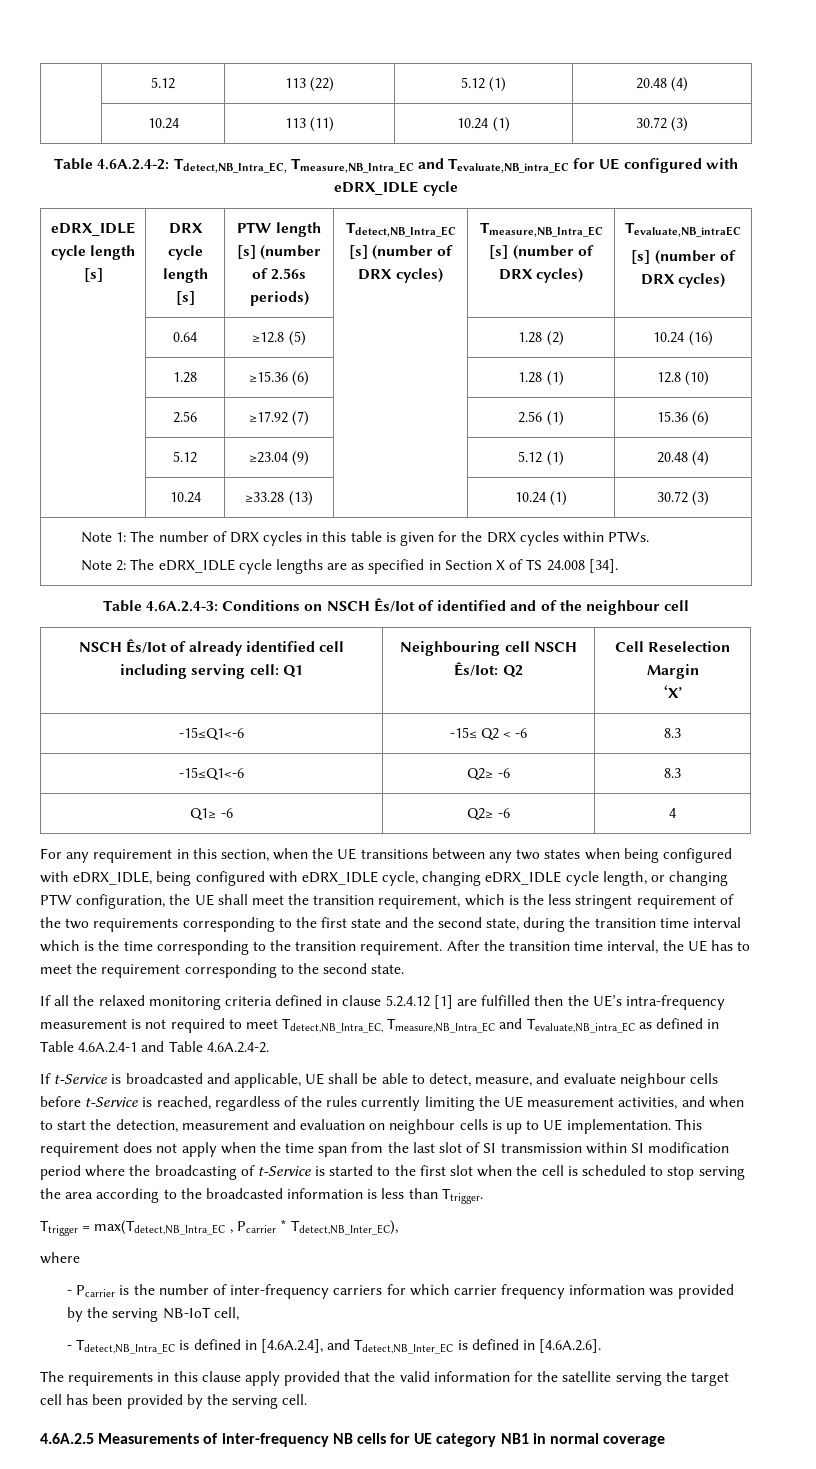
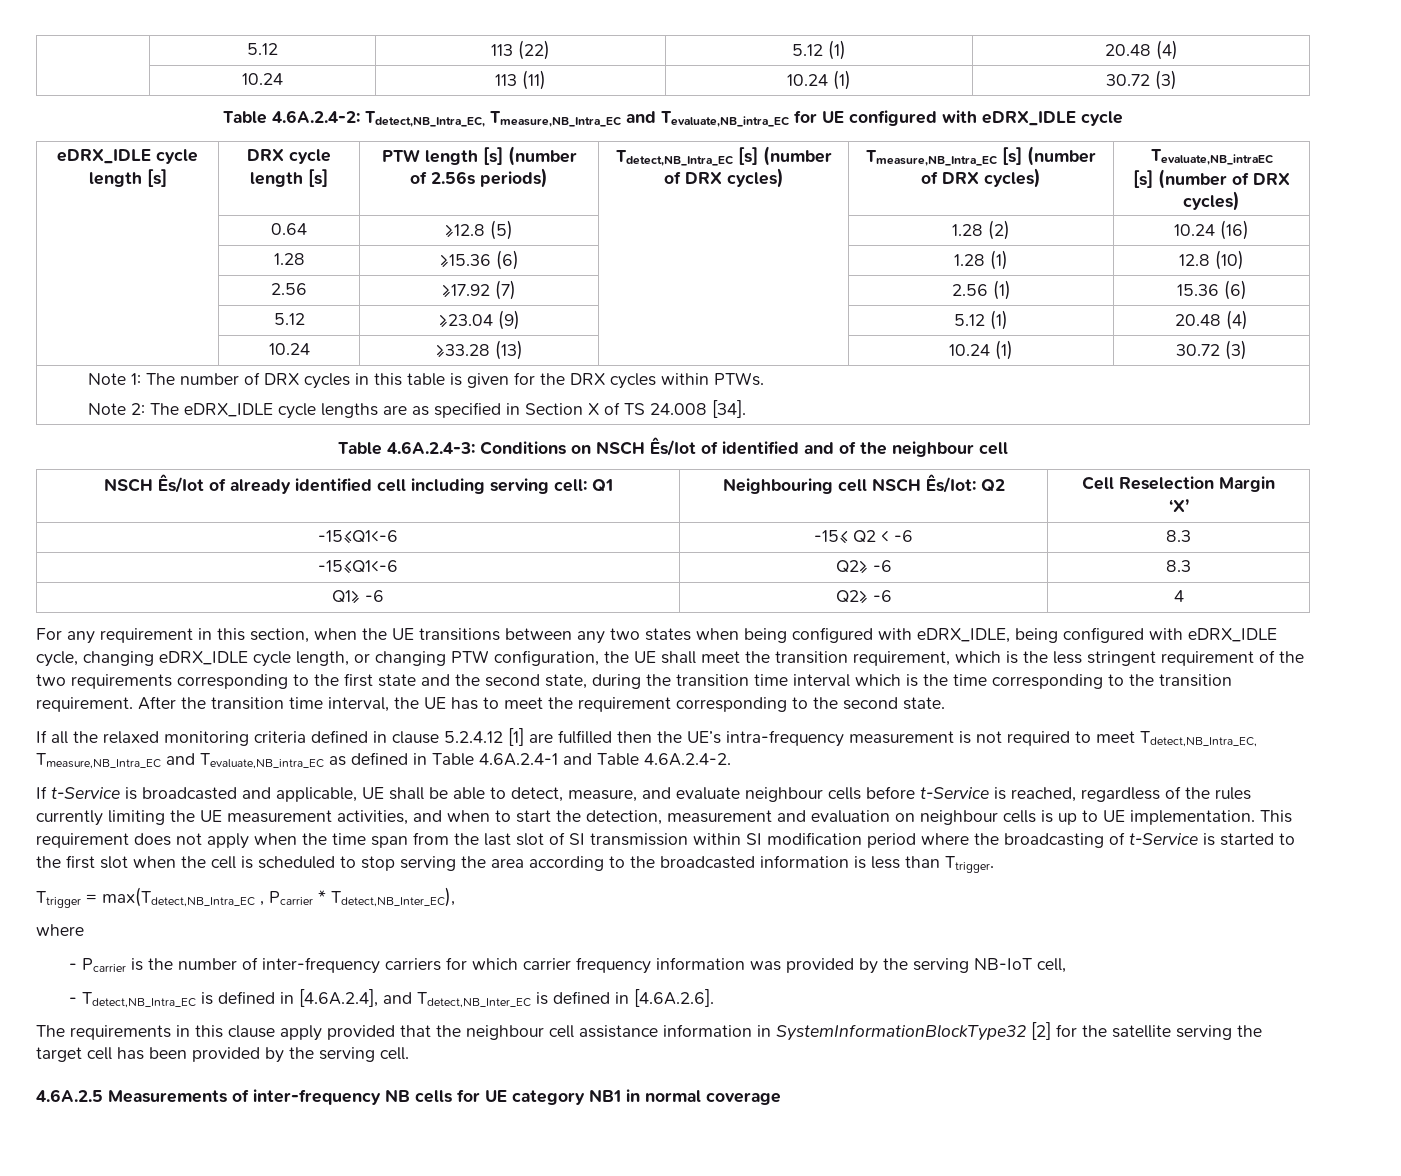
- The requirements in this clause apply provided that the valid information for the satellite serving the target cell has been provided by the serving cell.
+ The requirements in this clause apply provided that the neighbour cell assistance information in SystemInformationBlockType32 [2] for the satellite serving the target cell has been provided by the serving cell.

